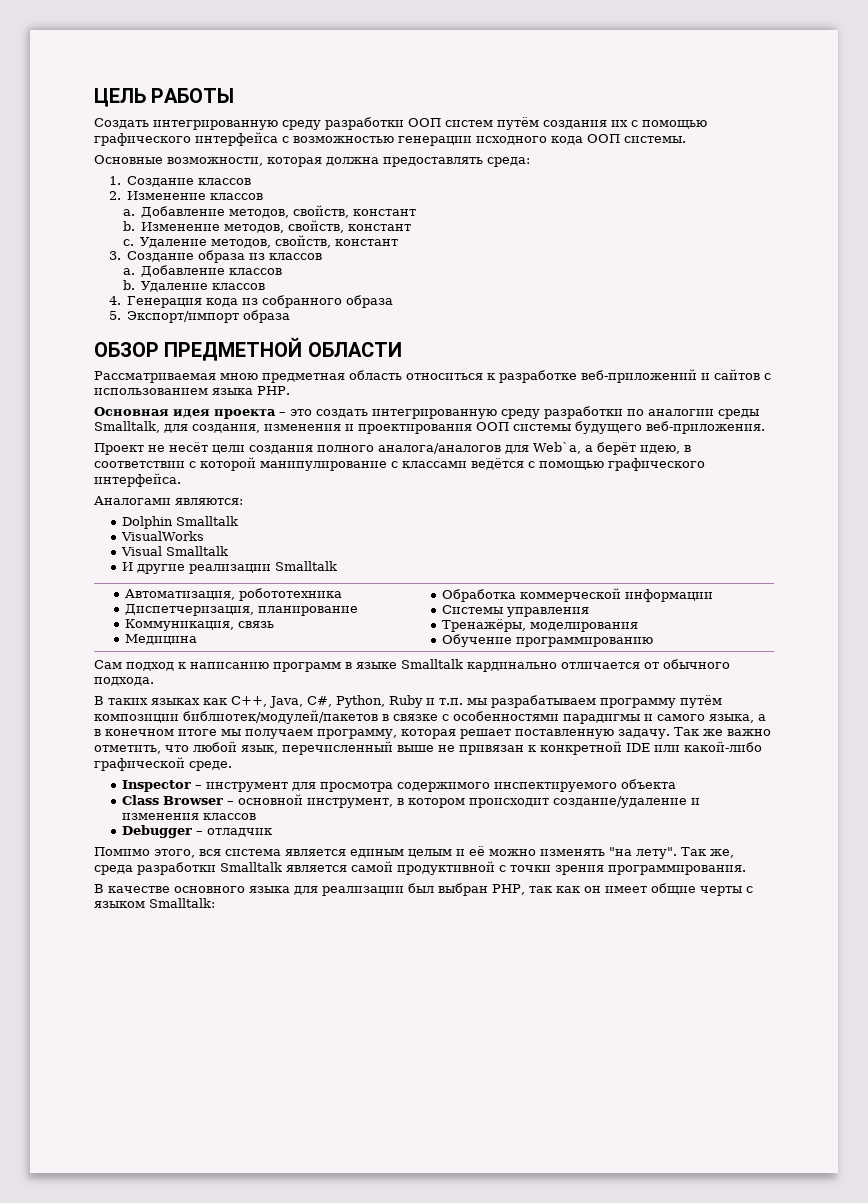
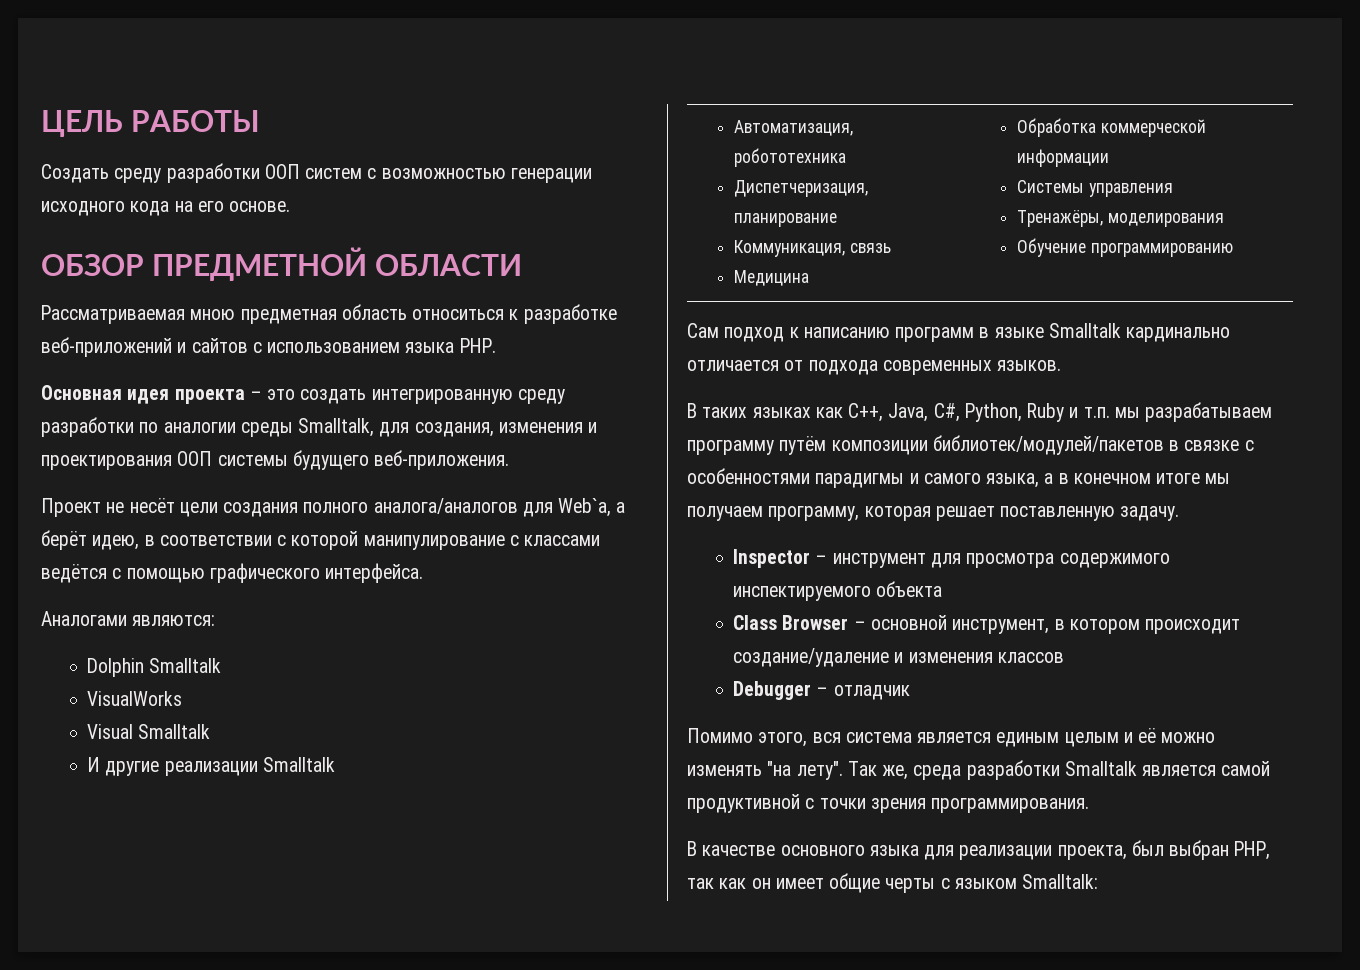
- Создать интегрированную среду разработки ООП систем путём создания их с помощью графического интерфейса с возможностью генерации исходного кода ООП системы.
- Основные возможности, которая должна предоставлять среда:
- 1. Создание классов
- 2. Изменение классов
- a. Добавление методов, свойств, констант
- b. Изменение методов, свойств, констант
- c. Удаление методов, свойств, констант
- 3. Создание образа из классов
- a. Добавление классов
- b. Удаление классов
- 4. Генерация кода из собранного образа
- 5. Экспорт/импорт образа
+ Создать среду разработки ООП систем с возможностью генерации исходного кода на его основе.
- Сам подход к написанию программ в языке Smalltalk кардинально отличается от обычного подхода.
+ Сам подход к написанию программ в языке Smalltalk кардинально отличается от подхода современных языков.
- Так же важно отметить, что любой язык, перечисленный выше не привязан к конкретной IDE или какой-либо графической среде.
- В качестве основного языка для реализации был выбран PHP, так как он имеет общие черты с языком Smalltalk:
+ В качестве основного языка для реализации проекта, был выбран PHP, так как он имеет общие черты с языком Smalltalk:

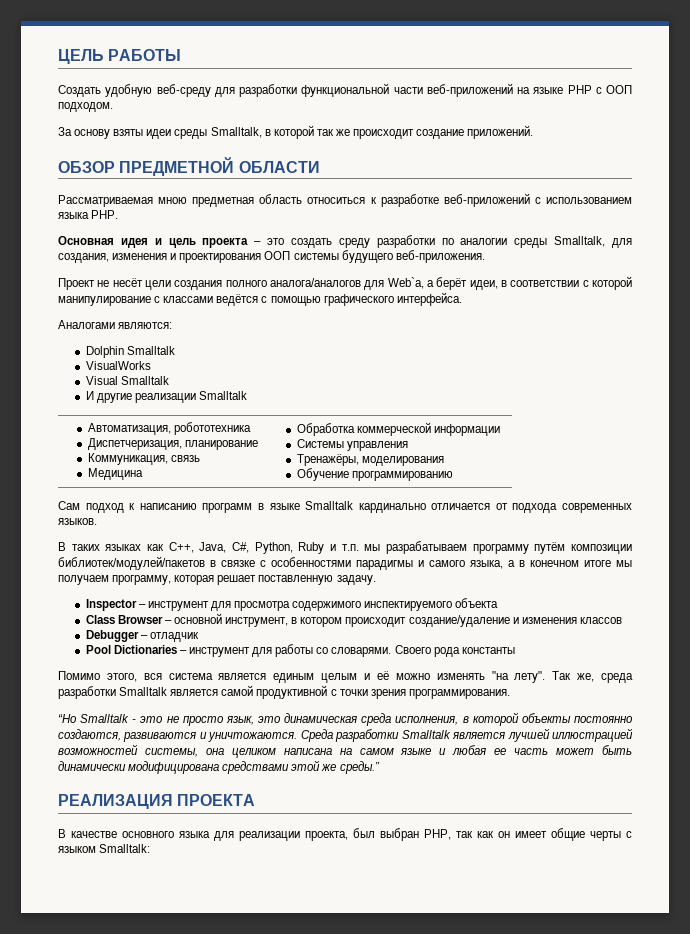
- Создать среду разработки ООП систем с возможностью генерации исходного кода на его основе.
+ Создать удобную веб-среду для разработки функциональной части веб-приложений на языке PHP с ООП подходом.
+ За основу взяты идеи среды Smalltalk, в которой так же происходит создание приложений.
- Рассматриваемая мною предметная область относиться к разработке веб-приложений и сайтов с использованием языка PHP.
+ Рассматриваемая мною предметная область относиться к разработке веб-приложений с использованием языка PHP.
- Основная идея проекта – это создать интегрированную среду разработки по аналогии среды Smalltalk, для создания, изменения и проектирования ООП системы будущего веб-приложения.
+ Основная идея и цель проекта – это создать среду разработки по аналогии среды Smalltalk, для создания, изменения и проектирования ООП системы будущего веб-приложения.
- Проект не несёт цели создания полного аналога/аналогов для Web`а, а берёт идею, в соответствии с которой манипулирование с классами ведётся с помощью графического интерфейса.
+ Проект не несёт цели создания полного аналога/аналогов для Web`а, а берёт идеи, в соответствии с которой манипулирование с классами ведётся с помощью графического интерфейса.
+ Pool Dictionaries – инструмент для работы со словарями. Своего рода константы
+ “Но Smalltalk - это не просто язык, это динамическая среда исполнения, в которой объекты постоянно создаются, развиваются и уничтожаются. Среда разработки Smalltalk является лучшей иллюстрацией возможностей системы, она целиком написана на самом языке и любая ее часть может быть динамически модифицирована средствами этой же среды.”
+ РЕАЛИЗАЦИЯ ПРОЕКТА

